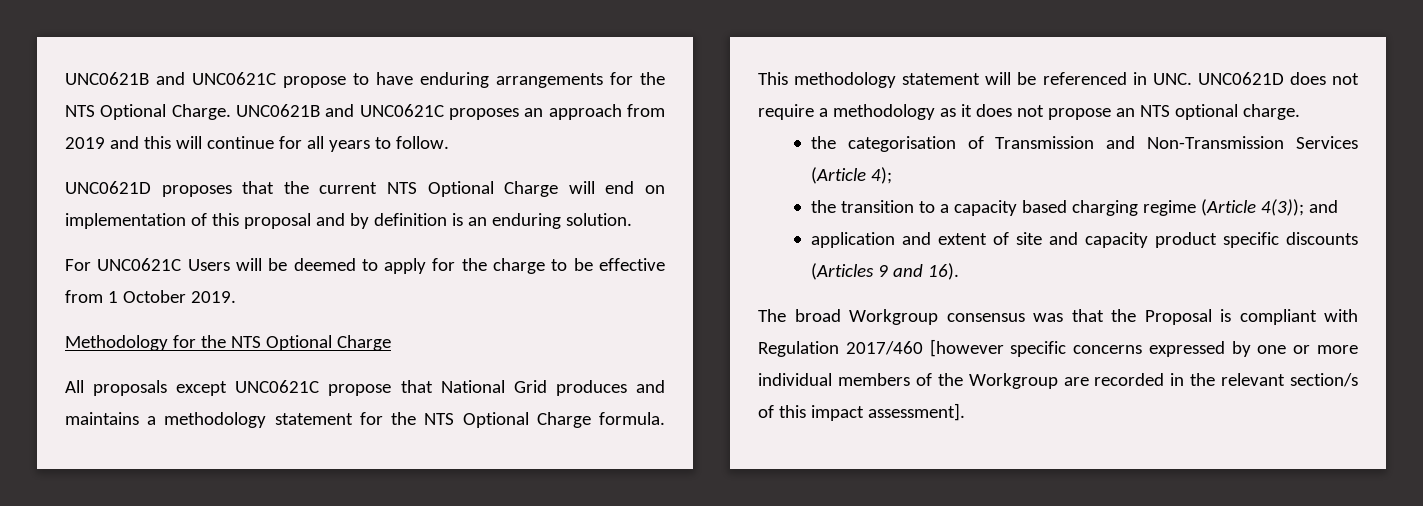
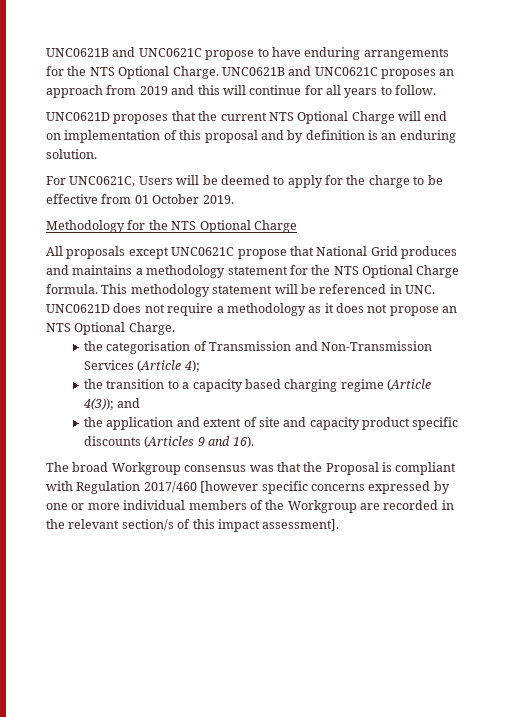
- For UNC0621C Users will be deemed to apply for the charge to be effective from 1 October 2019.
+ For UNC0621C, Users will be deemed to apply for the charge to be effective from 01 October 2019.
- This methodology statement will be referenced in UNC. UNC0621D does not require a methodology as it does not propose an NTS optional charge.
+ This methodology statement will be referenced in UNC. UNC0621D does not require a methodology as it does not propose an NTS Optional Charge.
- application and extent of site and capacity product specific discounts (Articles 9 and 16).
+ the application and extent of site and capacity product specific discounts (Articles 9 and 16).

